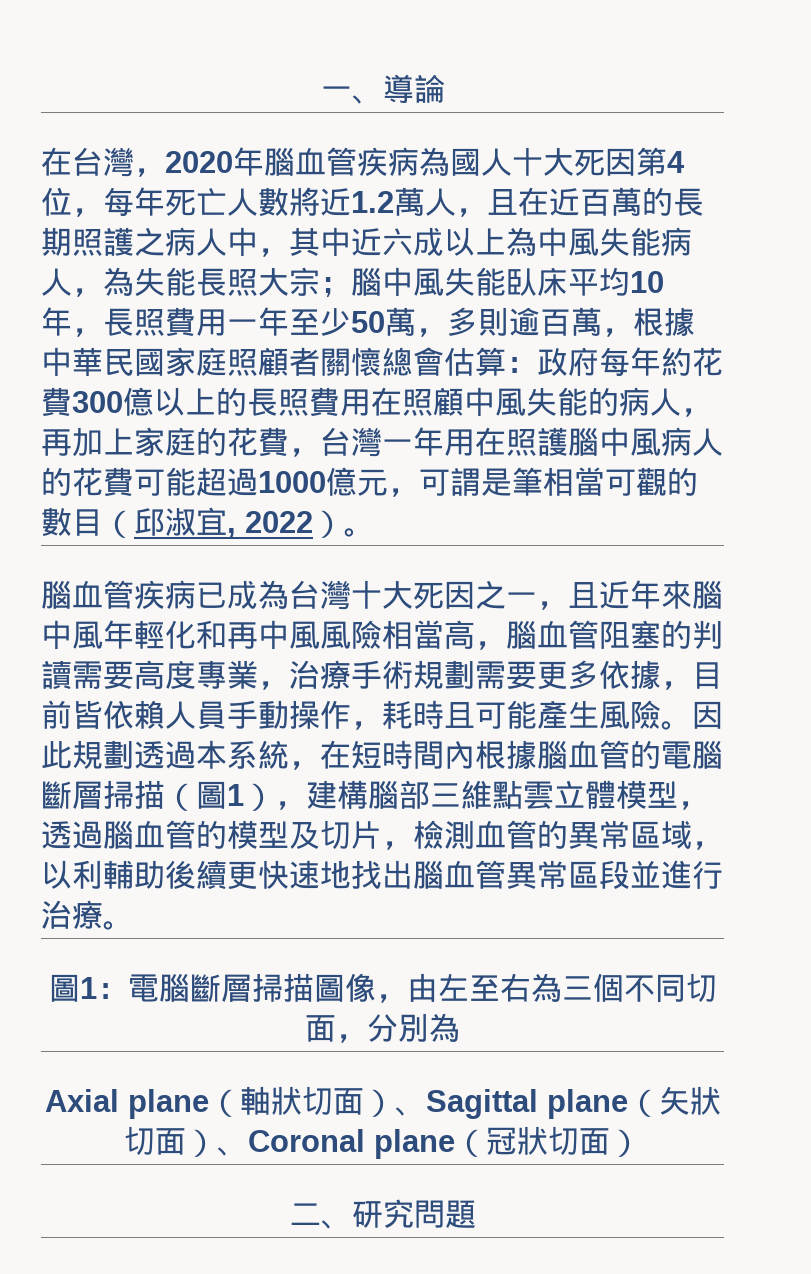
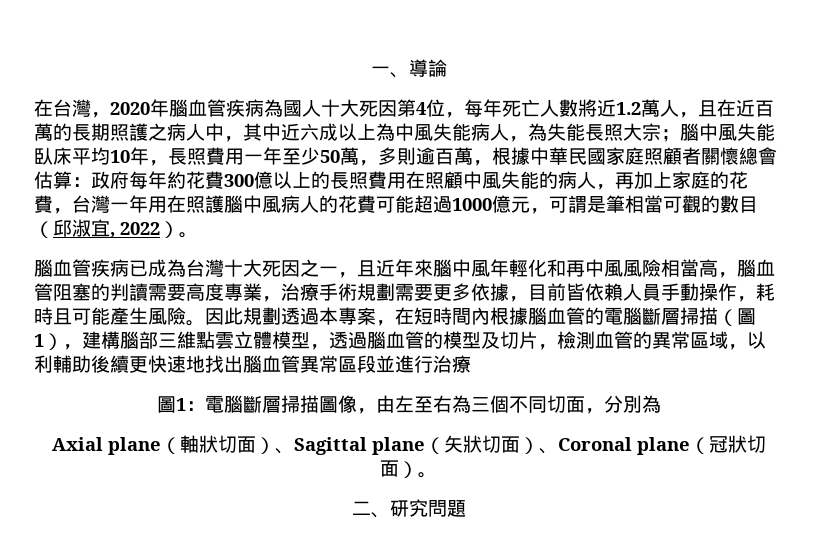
- 因此規劃透過本系統，在短時間內根據腦血管的電腦斷層掃描（圖1），建構腦部三維點雲立體模型，透過腦血管的模型及切片，檢測血管的異常區域，以利輔助後續更快速地找出腦血管異常區段並進行治療。
+ 因此規劃透過本專案，在短時間內根據腦血管的電腦斷層掃描（圖1），建構腦部三維點雲立體模型，透過腦血管的模型及切片，檢測血管的異常區域，以利輔助後續更快速地找出腦血管異常區段並進行治療
- Axial plane（軸狀切面）、Sagittal plane（矢狀切面）、Coronal plane（冠狀切面）
+ Axial plane（軸狀切面）、Sagittal plane（矢狀切面）、Coronal plane（冠狀切面）。

